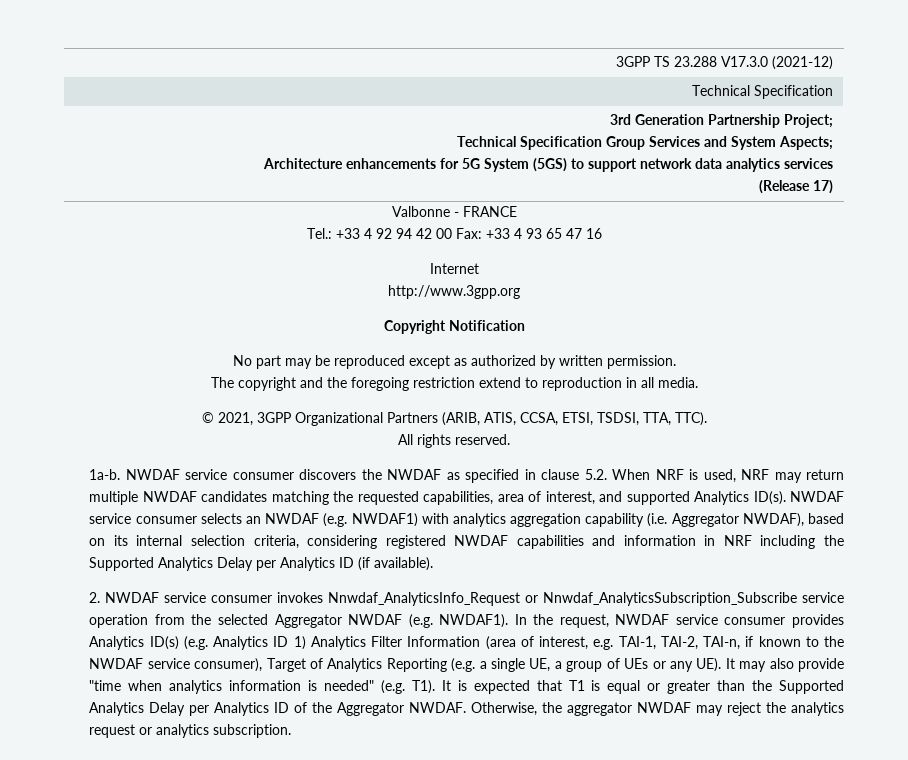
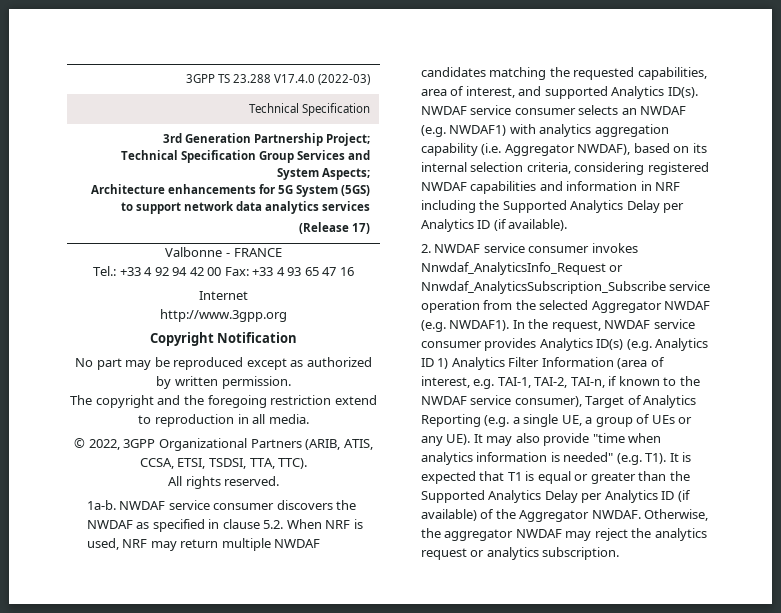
- 3GPP TS 23.288 V17.3.0 (2021-12)
+ 3GPP TS 23.288 V17.4.0 (2022-03)
- © 2021, 3GPP Organizational Partners (ARIB, ATIS, CCSA, ETSI, TSDSI, TTA, TTC).
+ © 2022, 3GPP Organizational Partners (ARIB, ATIS, CCSA, ETSI, TSDSI, TTA, TTC).
- In the request, NWDAF service consumer provides Analytics ID(s) (e.g. Analytics ID 1) Analytics Filter Information (area of interest, e.g. TAI-1, TAI-2, TAI-n, if known to the NWDAF service consumer), Target of Analytics Reporting (e.g. a single UE, a group of UEs or any UE). It may also provide "time when analytics information is needed" (e.g. T1). It is expected that T1 is equal or greater than the Supported Analytics Delay per Analytics ID of the Aggregator NWDAF.
+ In the request, NWDAF service consumer provides Analytics ID(s) (e.g. Analytics ID 1) Analytics Filter Information (area of interest, e.g. TAI-1, TAI-2, TAI-n, if known to the NWDAF service consumer), Target of Analytics Reporting (e.g. a single UE, a group of UEs or any UE). It may also provide "time when analytics information is needed" (e.g. T1). It is expected that T1 is equal or greater than the Supported Analytics Delay per Analytics ID (if available) of the Aggregator NWDAF.

